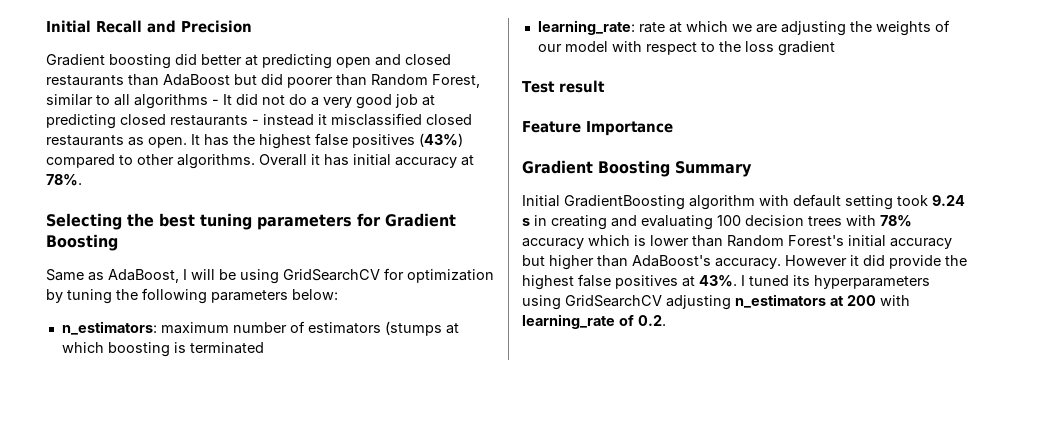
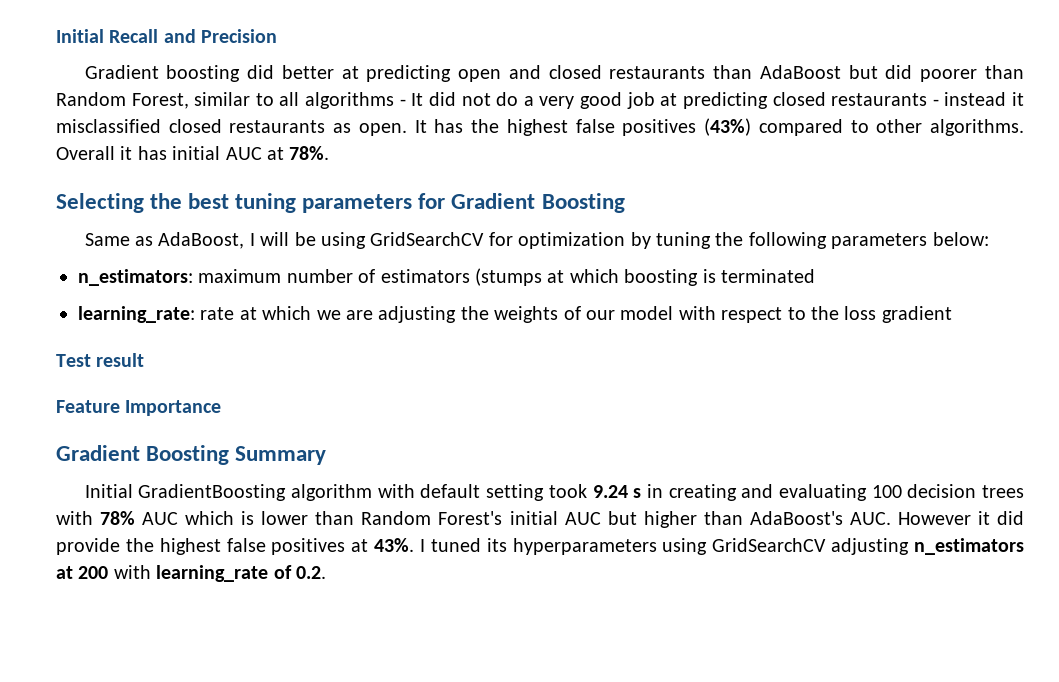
- Overall it has initial accuracy at 78%.
+ Overall it has initial AUC at 78%.
- Initial GradientBoosting algorithm with default setting took 9.24 s in creating and evaluating 100 decision trees with 78% accuracy which is lower than Random Forest's initial accuracy but higher than AdaBoost's accuracy. However it did provide the highest false positives at 43%.
+ Initial GradientBoosting algorithm with default setting took 9.24 s in creating and evaluating 100 decision trees with 78% AUC which is lower than Random Forest's initial AUC but higher than AdaBoost's AUC. However it did provide the highest false positives at 43%.

